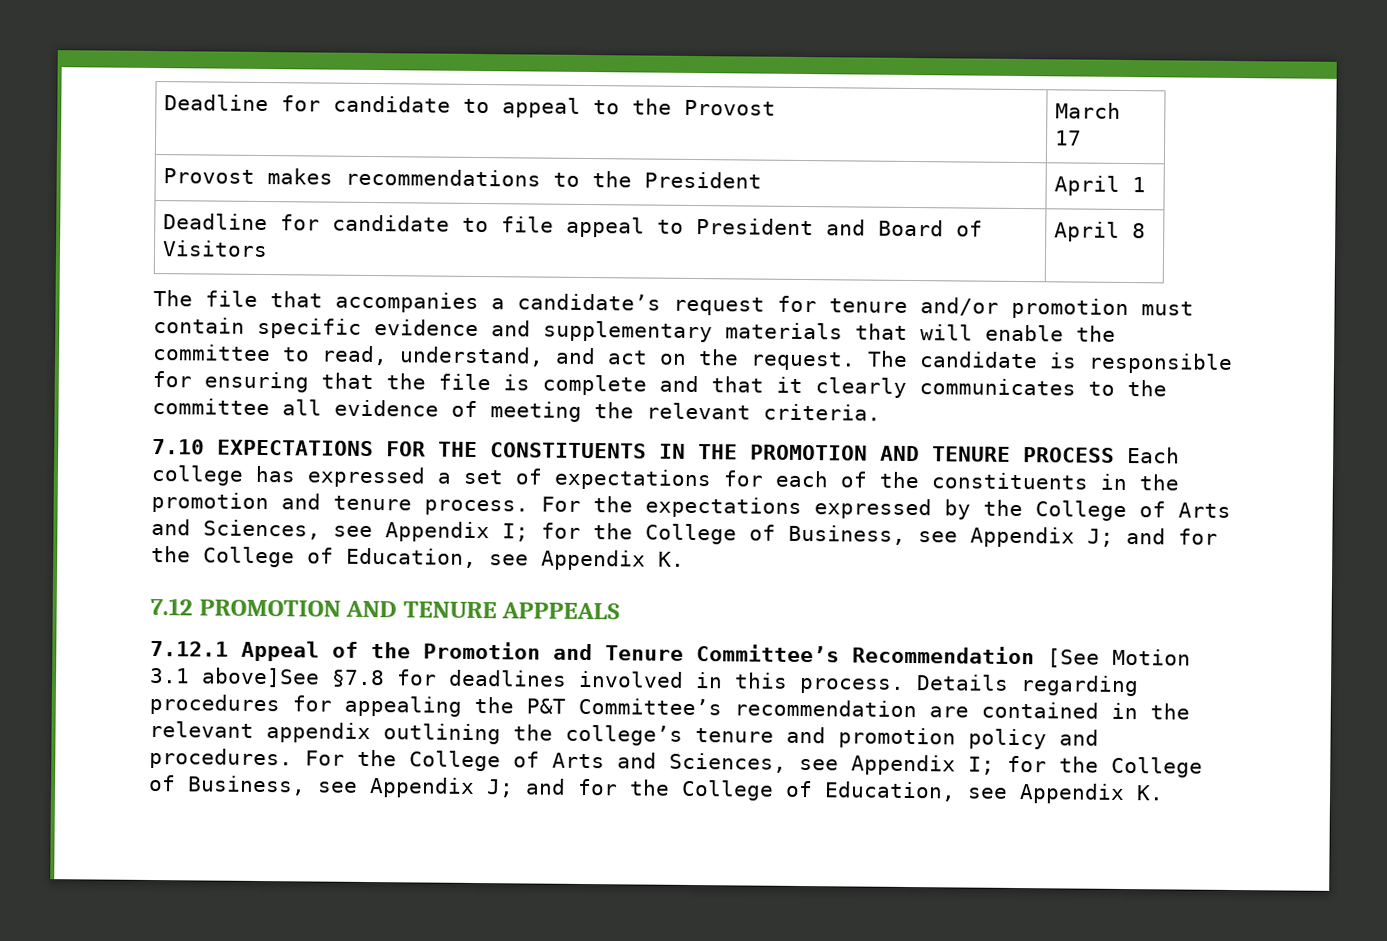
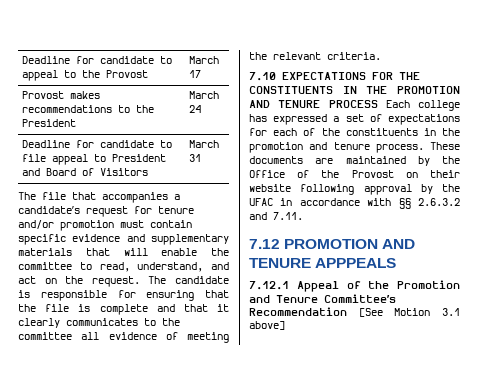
- Provost makes recommendations to the President | April 1
+ Provost makes recommendations to the President | March 24
- Deadline for candidate to file appeal to President and Board of Visitors | April 8
+ Deadline for candidate to file appeal to President and Board of Visitors | March 31
- For the expectations expressed by the College of Arts and Sciences, see Appendix I; for the College of Business, see Appendix J; and for the College of Education, see Appendix K.
+ These documents are maintained by the Office of the Provost on their website following approval by the UFAC in accordance with §§ 2.6.3.2 and 7.11.
- 7.12.1 Appeal of the Promotion and Tenure Committee’s Recommendation [See Motion 3.1 above]See §7.8 for deadlines involved in this process. Details regarding procedures for appealing the P&T Committee’s recommendation are contained in the relevant appendix outlining the college’s tenure and promotion policy and procedures. For the College of Arts and Sciences, see Appendix I; for the College of Business, see Appendix J; and for the College of Education, see Appendix K.
+ 7.12.1 Appeal of the Promotion and Tenure Committee’s Recommendation [See Motion 3.1 above]

